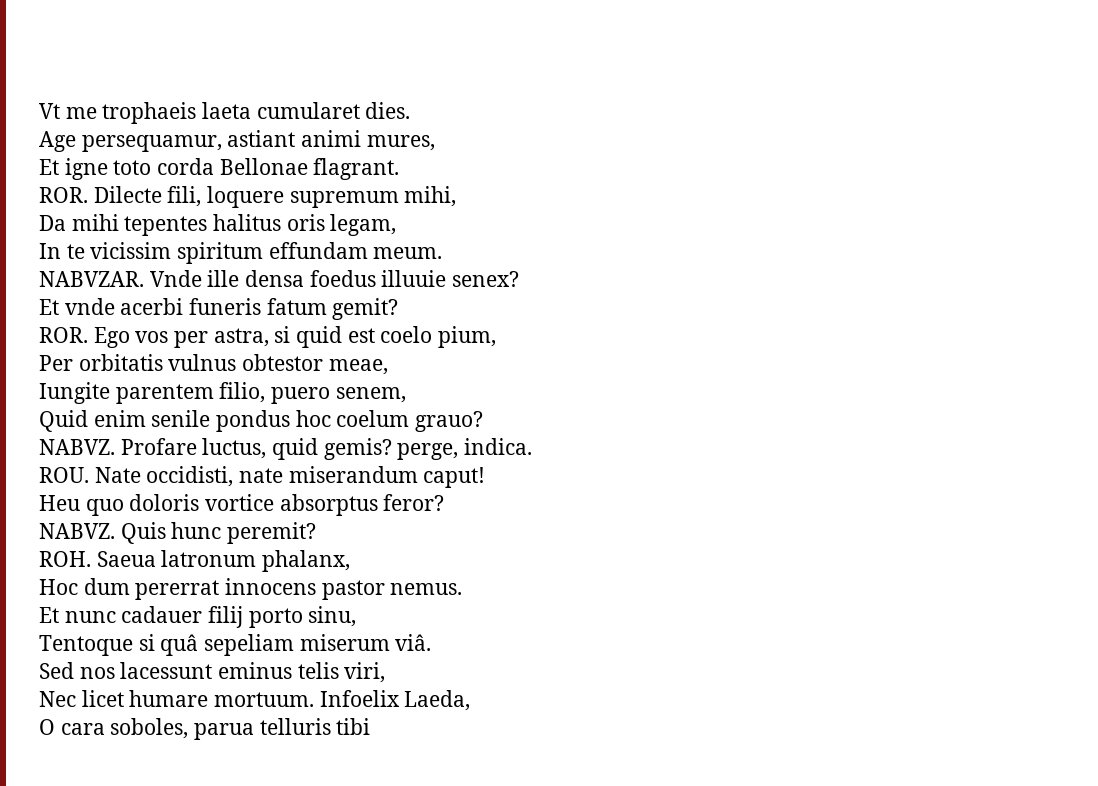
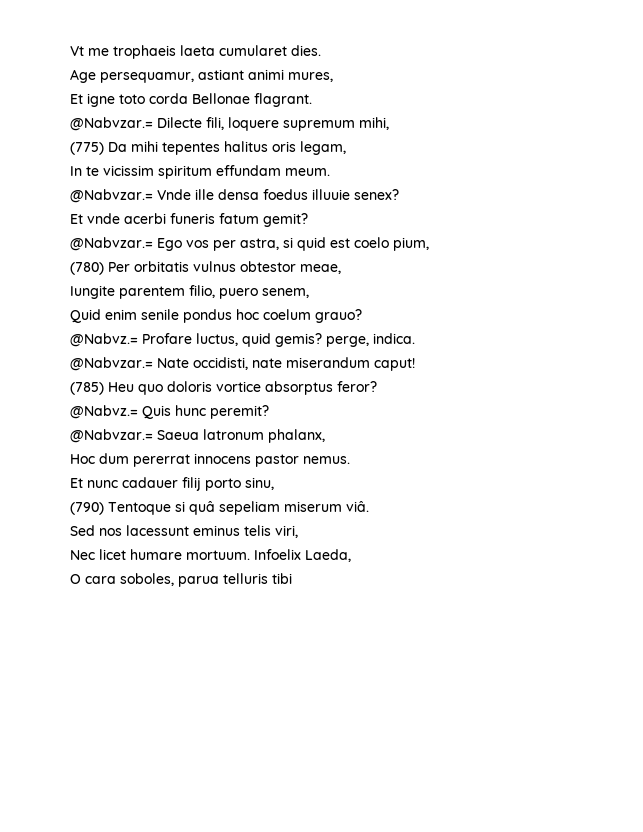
- ROR. Dilecte fili, loquere supremum mihi,
+ @Nabvzar.= Dilecte fili, loquere supremum mihi,
- Da mihi tepentes halitus oris legam,
+ (775) Da mihi tepentes halitus oris legam,
- NABVZAR. Vnde ille densa foedus illuuie senex?
+ @Nabvzar.= Vnde ille densa foedus illuuie senex?
- ROR. Ego vos per astra, si quid est coelo pium,
+ @Nabvzar.= Ego vos per astra, si quid est coelo pium,
- Per orbitatis vulnus obtestor meae,
+ (780) Per orbitatis vulnus obtestor meae,
- NABVZ. Profare luctus, quid gemis? perge, indica.
+ @Nabvz.= Profare luctus, quid gemis? perge, indica.
- ROU. Nate occidisti, nate miserandum caput!
+ @Nabvzar.= Nate occidisti, nate miserandum caput!
- Heu quo doloris vortice absorptus feror?
+ (785) Heu quo doloris vortice absorptus feror?
- NABVZ. Quis hunc peremit?
+ @Nabvz.= Quis hunc peremit?
- ROH. Saeua latronum phalanx,
+ @Nabvzar.= Saeua latronum phalanx,
- Tentoque si quâ sepeliam miserum viâ.
+ (790) Tentoque si quâ sepeliam miserum viâ.

